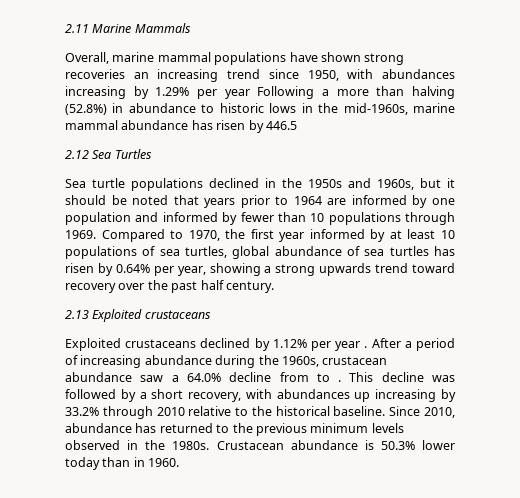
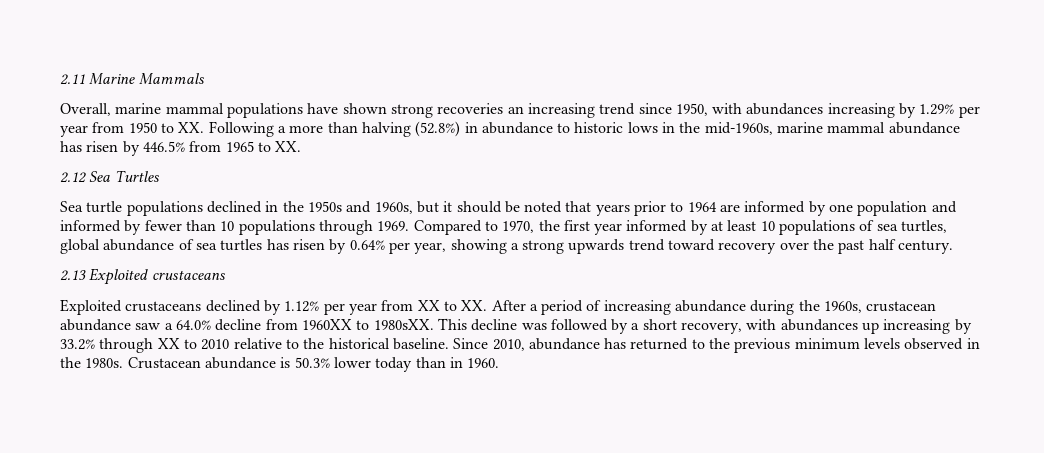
- Overall, marine mammal populations have shown strong recoveries an increasing trend since 1950, with abundances increasing by 1.29% per year Following a more than halving (52.8%) in abundance to historic lows in the mid-1960s, marine mammal abundance has risen by 446.5
+ Overall, marine mammal populations have shown strong recoveries an increasing trend since 1950, with abundances increasing by 1.29% per year from 1950 to XX. Following a more than halving (52.8%) in abundance to historic lows in the mid-1960s, marine mammal abundance has risen by 446.5% from 1965 to XX.
- Exploited crustaceans declined by 1.12% per year . After a period of increasing abundance during the 1960s, crustacean abundance saw a 64.0% decline from to .
+ Exploited crustaceans declined by 1.12% per year from XX to XX. After a period of increasing abundance during the 1960s, crustacean abundance saw a 64.0% decline from 1960XX to 1980sXX.
- This decline was followed by a short recovery, with abundances up increasing by 33.2% through 2010 relative to the historical baseline.
+ This decline was followed by a short recovery, with abundances up increasing by 33.2% through XX to 2010 relative to the historical baseline.

